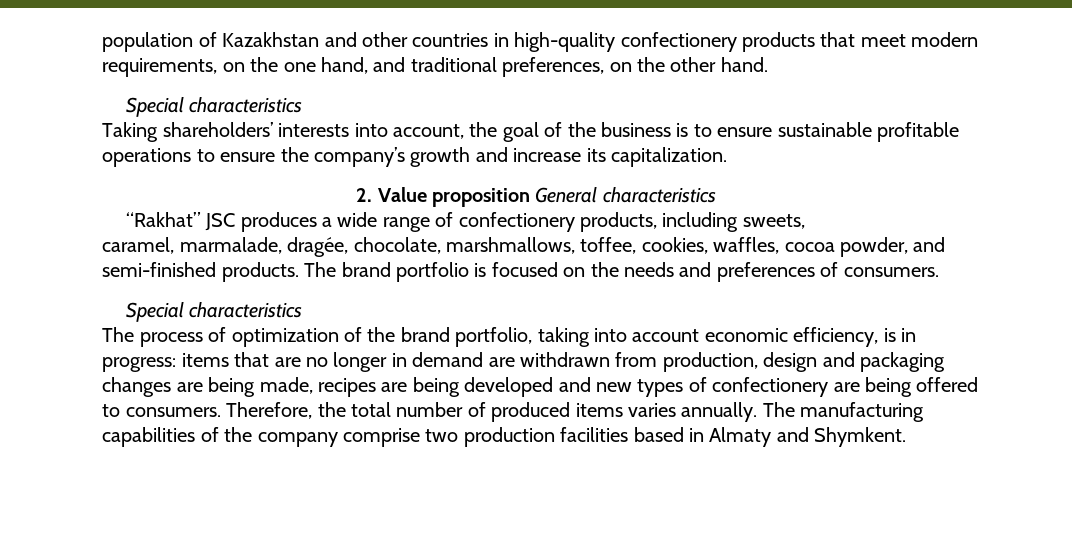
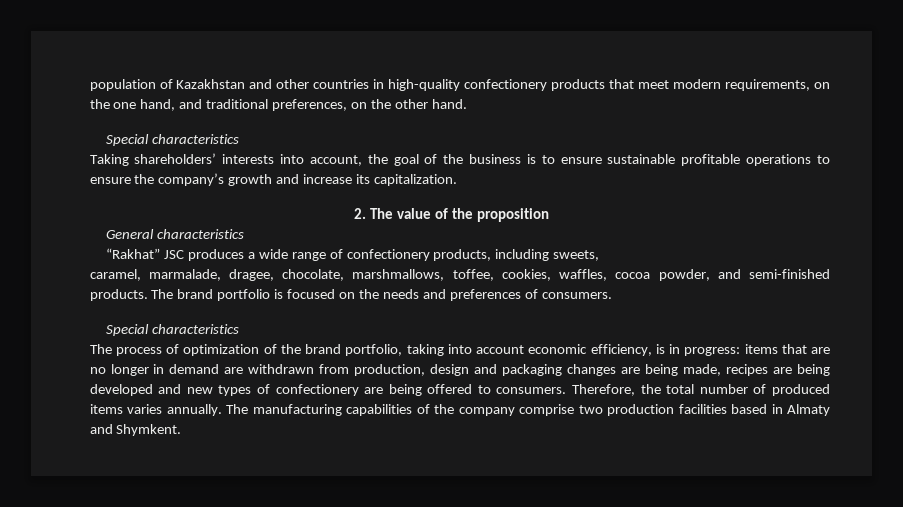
- 2. Value proposition General characteristics
+ 2. The value of the proposition
+ General characteristics
- caramel, marmalade, dragée, chocolate, marshmallows, toffee, cookies, waffles, cocoa powder, and semi-finished products.
+ caramel, marmalade, dragee, chocolate, marshmallows, toffee, cookies, waffles, cocoa powder, and semi-finished products.

